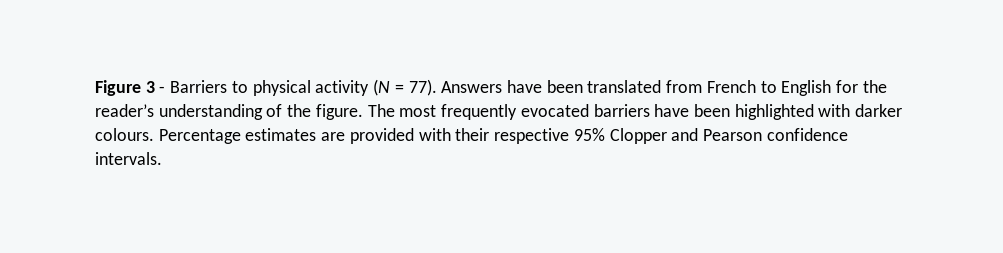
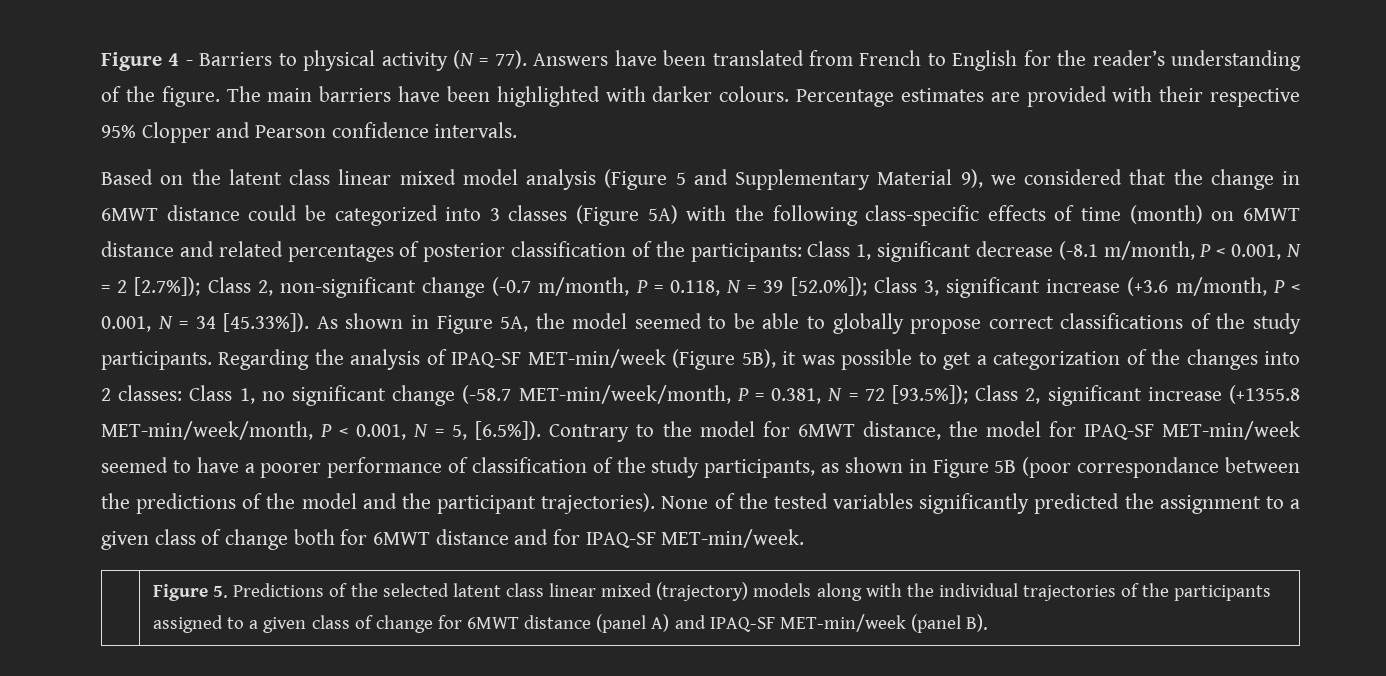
- Figure 3 - Barriers to physical activity (N = 77).
+ Figure 4 - Barriers to physical activity (N = 77).
- The most frequently evocated barriers have been highlighted with darker colours.
+ The main barriers have been highlighted with darker colours.
+ Based on the latent class linear mixed model analysis (Figure 5 and Supplementary Material 9), we considered that the change in 6MWT distance could be categorized into 3 classes (Figure 5A) with the following class-specific effects of time (month) on 6MWT distance and related percentages of posterior classification of the participants: Class 1, significant decrease (-8.1 m/month, P < 0.001, N = 2 [2.7%]); Class 2, non-significant change (-0.7 m/month, P = 0.118, N = 39 [52.0%]); Class 3, significant increase (+3.6 m/month, P < 0.001, N = 34 [45.33%]). As shown in Figure 5A, the model seemed to be able to globally propose correct classifications of the study participants. Regarding the analysis of IPAQ-SF MET-min/week (Figure 5B), it was possible to get a categorization of the changes into 2 classes: Class 1, no significant change (-58.7 MET-min/week/month, P = 0.381, N = 72 [93.5%]); Class 2, significant increase (+1355.8 MET-min/week/month, P < 0.001, N = 5, [6.5%]). Contrary to the model for 6MWT distance, the model for IPAQ-SF MET-min/week seemed to have a poorer performance of classification of the study participants, as shown in Figure 5B (poor correspondance between the predictions of the model and the participant trajectories). None of the tested variables significantly predicted the assignment to a given class of change both for 6MWT distance and for IPAQ-SF MET-min/week.
+ | Figure 5. Predictions of the selected latent class linear mixed (trajectory) models along with the individual trajectories of the participants assigned to a given class of change for 6MWT distance (panel A) and IPAQ-SF MET-min/week (panel B).

